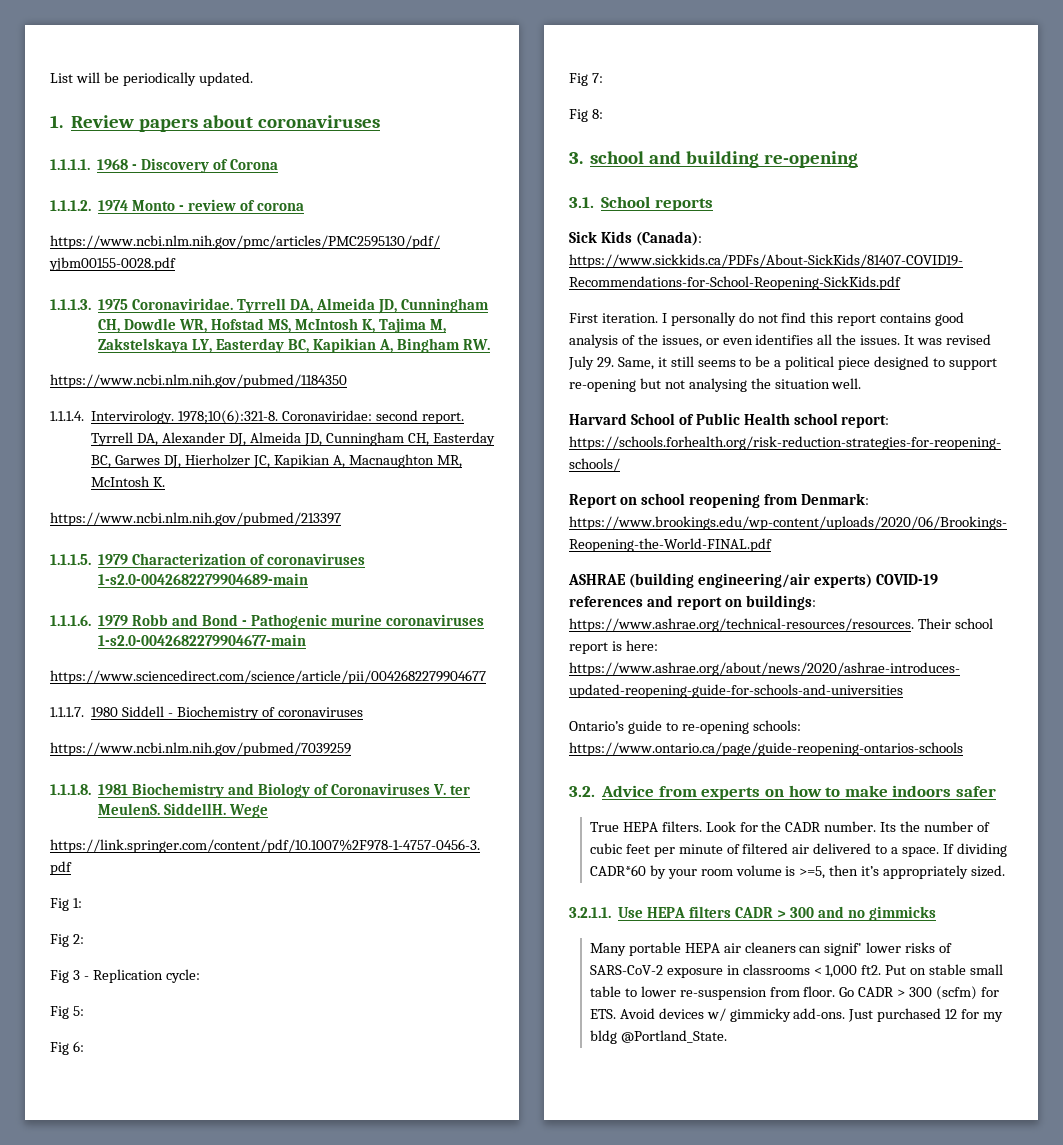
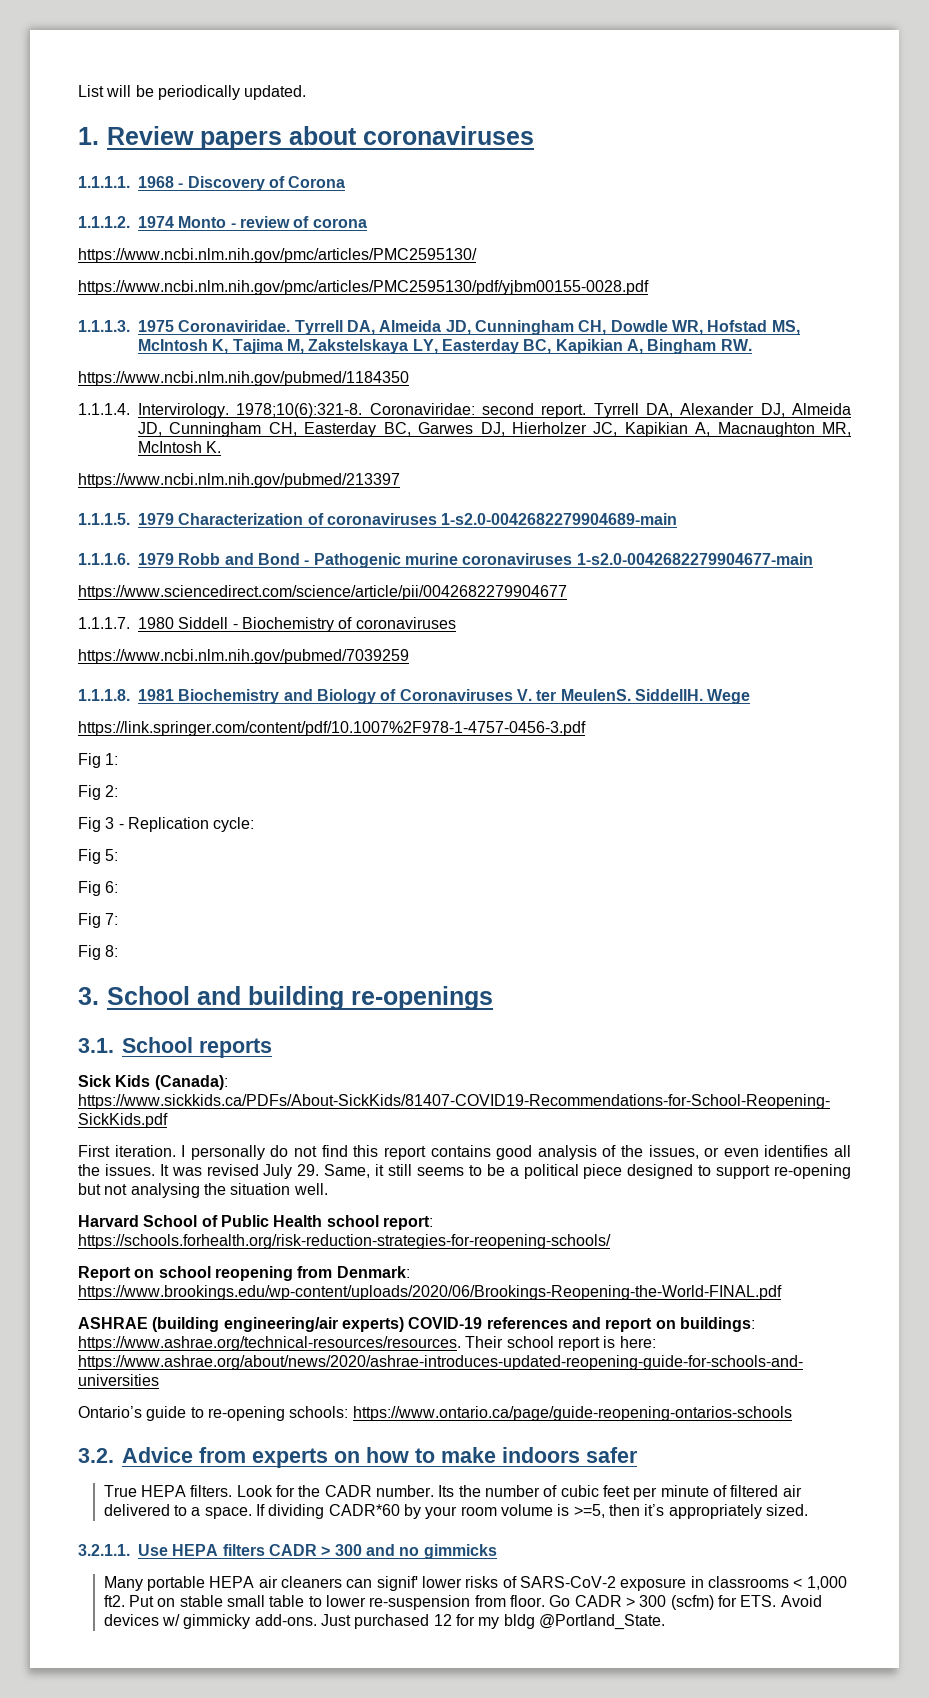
+ https://www.ncbi.nlm.nih.gov/pmc/articles/PMC2595130/
- 3. school and building re-opening
+ 3. School and building re-openings

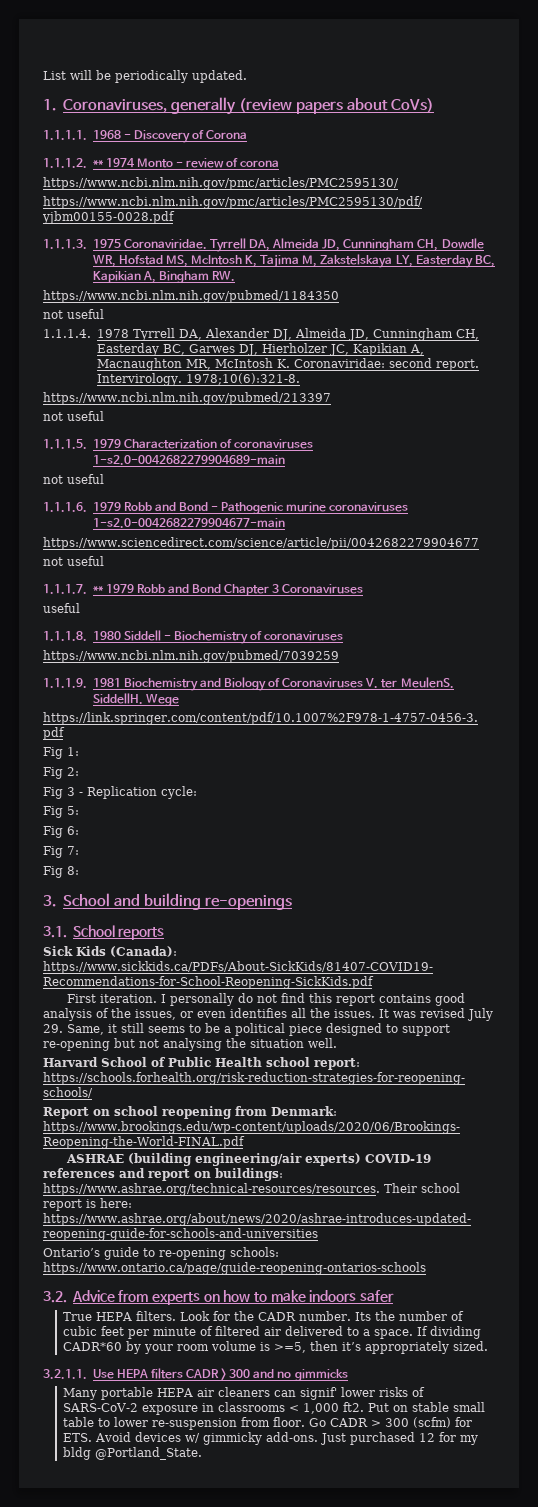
- 1. Review papers about coronaviruses
+ 1. Coronaviruses, generally (review papers about CoVs)
- 1.1.1.2. 1974 Monto - review of corona
+ 1.1.1.2. ** 1974 Monto - review of corona
  https://www.ncbi.nlm.nih.gov/pubmed/1184350
+ not useful
- 1.1.1.4. Intervirology. 1978;10(6):321-8. Coronaviridae: second report. Tyrrell DA, Alexander DJ, Almeida JD, Cunningham CH, Easterday BC, Garwes DJ, Hierholzer JC, Kapikian A, Macnaughton MR, McIntosh K.
+ 1.1.1.4. 1978 Tyrrell DA, Alexander DJ, Almeida JD, Cunningham CH, Easterday BC, Garwes DJ, Hierholzer JC, Kapikian A, Macnaughton MR, McIntosh K. Coronaviridae: second report. Intervirology. 1978;10(6):321-8.
  https://www.ncbi.nlm.nih.gov/pubmed/213397
+ not useful
  1.1.1.5. 1979 Characterization of coronaviruses 1-s2.0-0042682279904689-main
+ not useful
  https://www.sciencedirect.com/science/article/pii/0042682279904677
- 1.1.1.7. 1980 Siddell - Biochemistry of coronaviruses
+ not useful
+ 1.1.1.7. ** 1979 Robb and Bond Chapter 3 Coronaviruses
+ useful
+ 1.1.1.8. 1980 Siddell - Biochemistry of coronaviruses
- 1.1.1.8. 1981 Biochemistry and Biology of Coronaviruses V. ter MeulenS.
+ 1.1.1.9. 1981 Biochemistry and Biology of Coronaviruses V. ter MeulenS.

